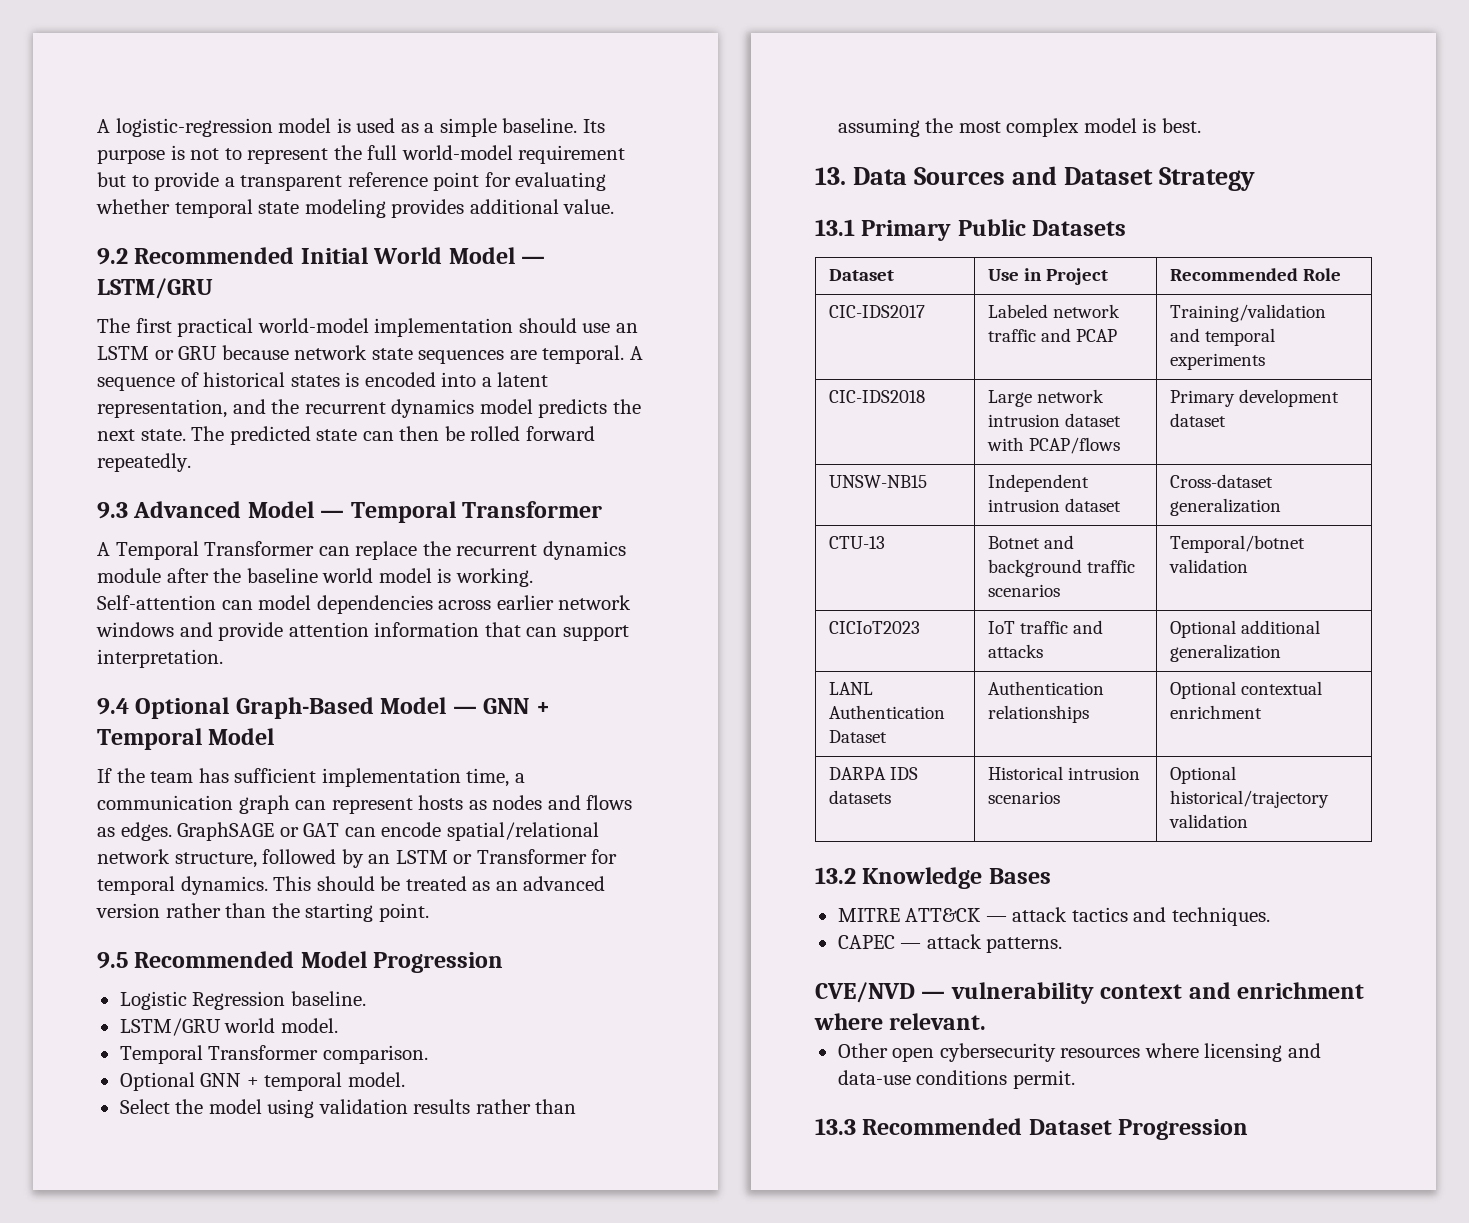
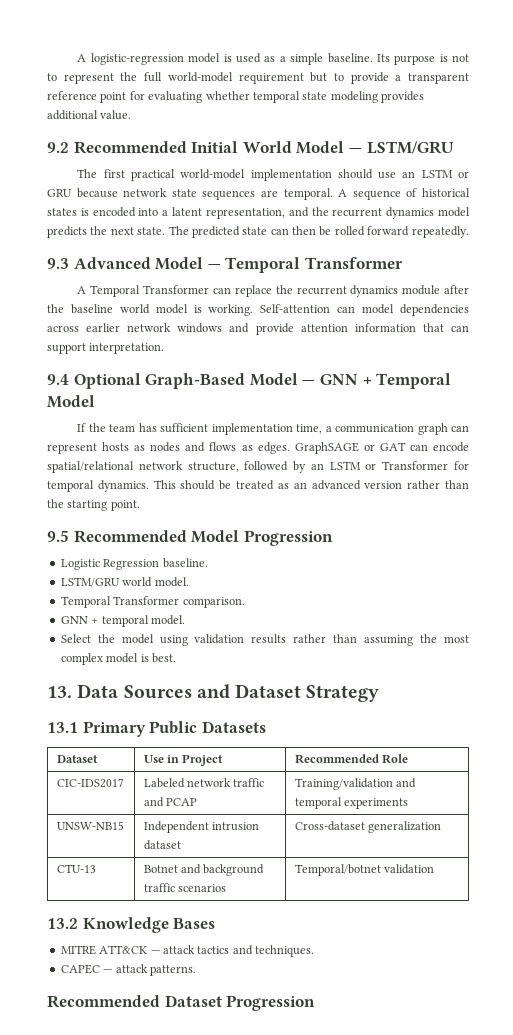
- Optional GNN + temporal model.
+ GNN + temporal model.
- CIC-IDS2018 | Large network intrusion dataset with PCAP/flows | Primary development dataset
- CICIoT2023 | IoT traffic and attacks | Optional additional generalization
- LANL Authentication Dataset | Authentication relationships | Optional contextual enrichment
- DARPA IDS datasets | Historical intrusion scenarios | Optional historical/trajectory validation
- CVE/NVD — vulnerability context and enrichment where relevant.
- Other open cybersecurity resources where licensing and data-use conditions permit.
- 13.3 Recommended Dataset Progression
+ Recommended Dataset Progression

